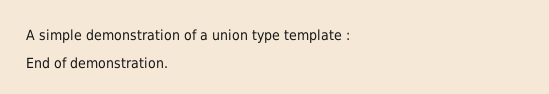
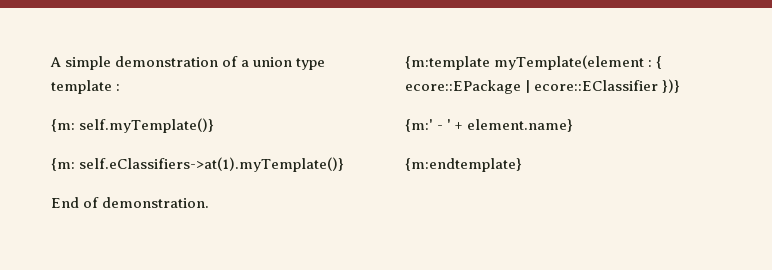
+ {m: self.myTemplate()}
+ {m: self.eClassifiers->at(1).myTemplate()}
+ {m:template myTemplate(element : { ecore::EPackage | ecore::EClassifier })}
+ {m:' - ' + element.name}
+ {m:endtemplate}

